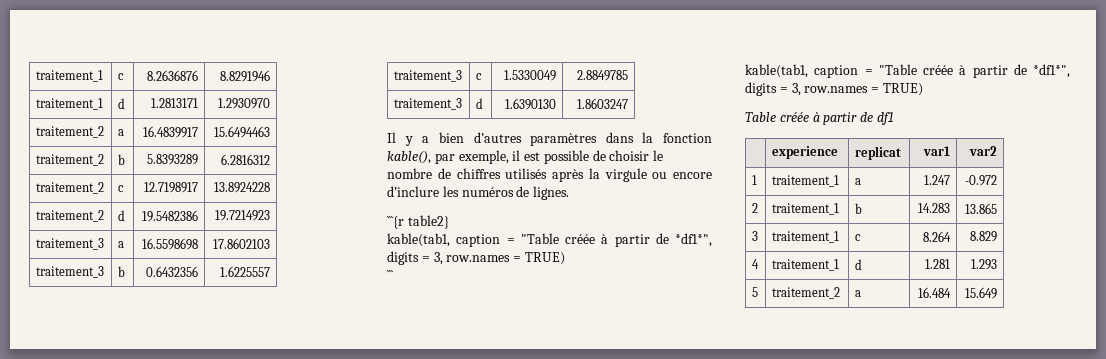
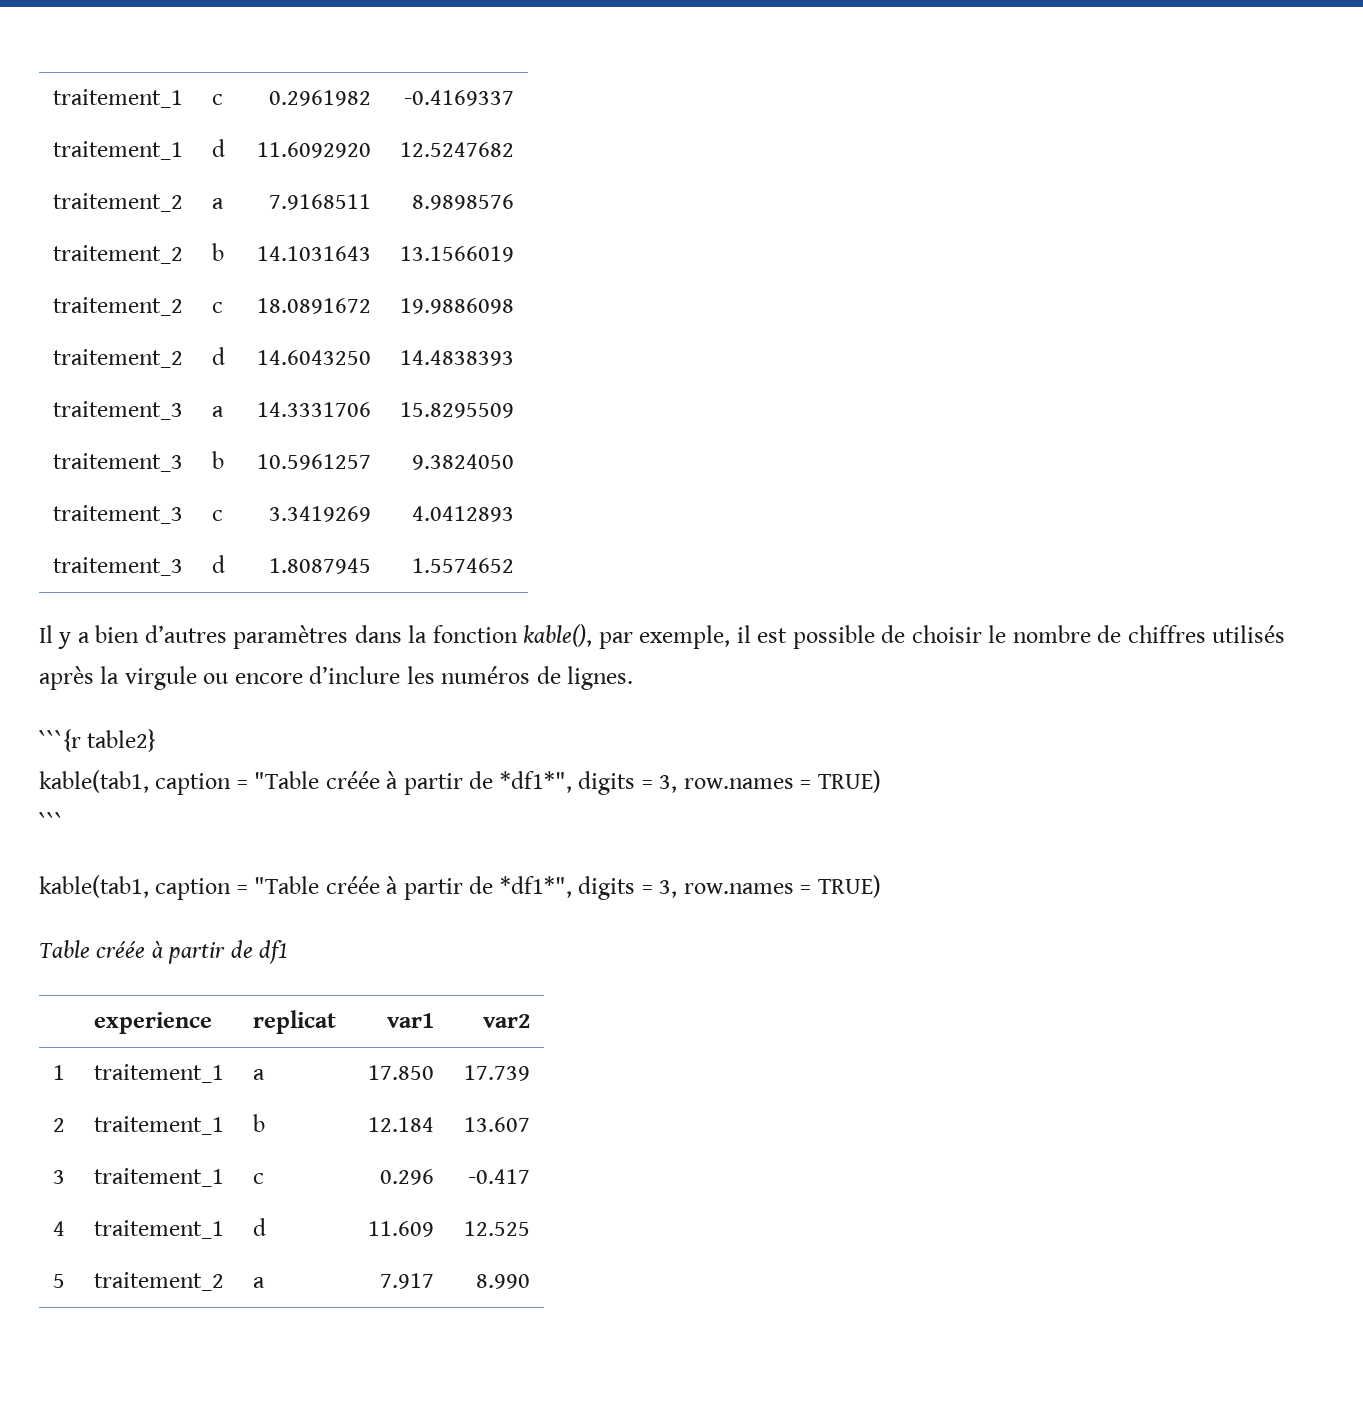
- traitement_1 | c | 8.2636876 | 8.8291946
- traitement_1 | d | 1.2813171 | 1.2930970
- traitement_2 | a | 16.4839917 | 15.6494463
+ traitement_1 | c | 0.2961982 | -0.4169337
+ traitement_1 | d | 11.6092920 | 12.5247682
+ traitement_2 | a | 7.9168511 | 8.9898576
- traitement_2 | b | 5.8393289 | 6.2816312
+ traitement_2 | b | 14.1031643 | 13.1566019
- traitement_2 | c | 12.7198917 | 13.8924228
+ traitement_2 | c | 18.0891672 | 19.9886098
- traitement_2 | d | 19.5482386 | 19.7214923
+ traitement_2 | d | 14.6043250 | 14.4838393
- traitement_3 | a | 16.5598698 | 17.8602103
+ traitement_3 | a | 14.3331706 | 15.8295509
- traitement_3 | b | 0.6432356 | 1.6225557
+ traitement_3 | b | 10.5961257 | 9.3824050
- traitement_3 | c | 1.5330049 | 2.8849785
+ traitement_3 | c | 3.3419269 | 4.0412893
- traitement_3 | d | 1.6390130 | 1.8603247
+ traitement_3 | d | 1.8087945 | 1.5574652
- 1 | traitement_1 | a | 1.247 | -0.972
+ 1 | traitement_1 | a | 17.850 | 17.739
- 2 | traitement_1 | b | 14.283 | 13.865
+ 2 | traitement_1 | b | 12.184 | 13.607
- 3 | traitement_1 | c | 8.264 | 8.829
+ 3 | traitement_1 | c | 0.296 | -0.417
- 4 | traitement_1 | d | 1.281 | 1.293
+ 4 | traitement_1 | d | 11.609 | 12.525
- 5 | traitement_2 | a | 16.484 | 15.649
+ 5 | traitement_2 | a | 7.917 | 8.990

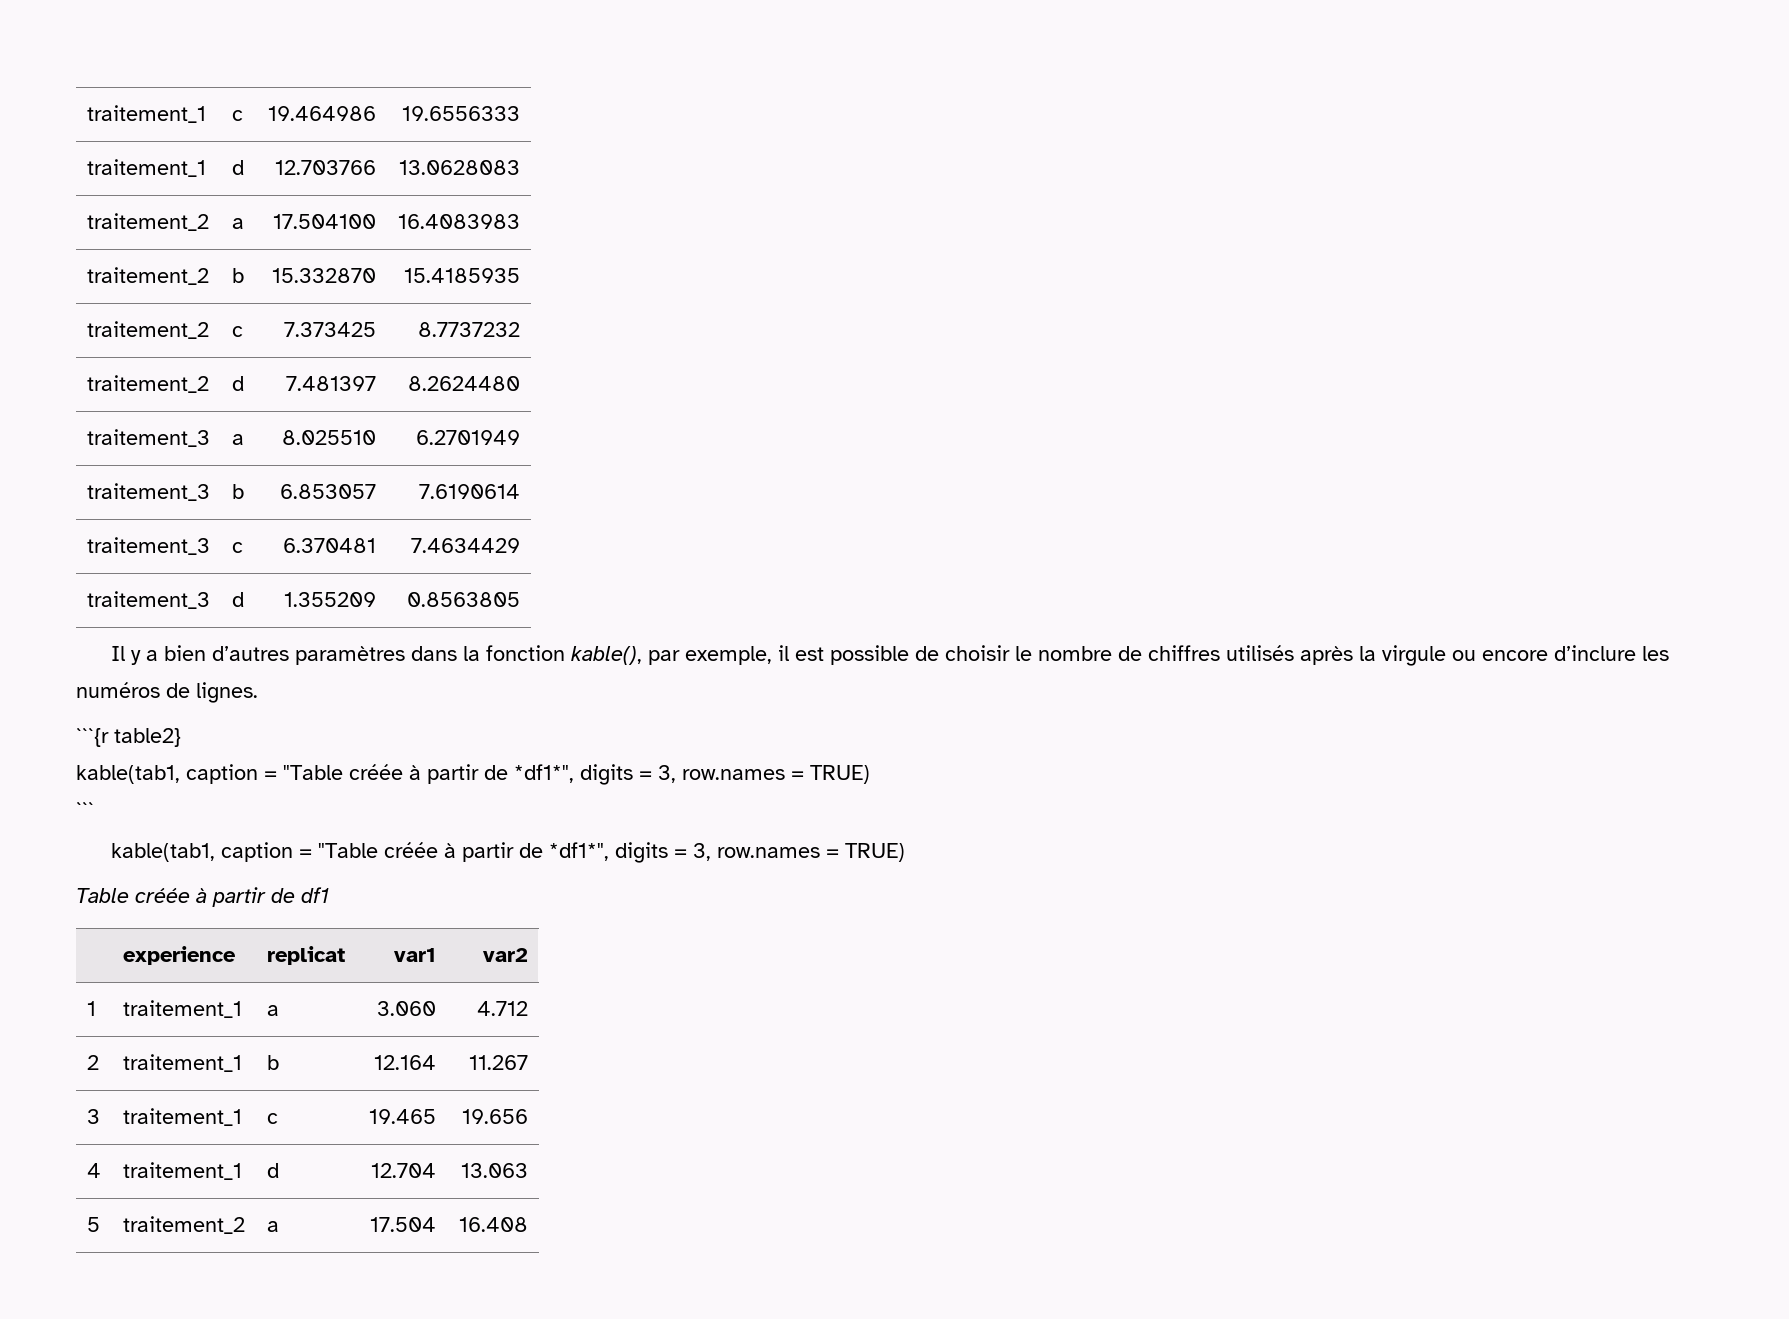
- traitement_1 | c | 0.2961982 | -0.4169337
- traitement_1 | d | 11.6092920 | 12.5247682
- traitement_2 | a | 7.9168511 | 8.9898576
+ traitement_1 | c | 19.464986 | 19.6556333
+ traitement_1 | d | 12.703766 | 13.0628083
+ traitement_2 | a | 17.504100 | 16.4083983
- traitement_2 | b | 14.1031643 | 13.1566019
+ traitement_2 | b | 15.332870 | 15.4185935
- traitement_2 | c | 18.0891672 | 19.9886098
+ traitement_2 | c | 7.373425 | 8.7737232
- traitement_2 | d | 14.6043250 | 14.4838393
+ traitement_2 | d | 7.481397 | 8.2624480
- traitement_3 | a | 14.3331706 | 15.8295509
+ traitement_3 | a | 8.025510 | 6.2701949
- traitement_3 | b | 10.5961257 | 9.3824050
+ traitement_3 | b | 6.853057 | 7.6190614
- traitement_3 | c | 3.3419269 | 4.0412893
+ traitement_3 | c | 6.370481 | 7.4634429
- traitement_3 | d | 1.8087945 | 1.5574652
+ traitement_3 | d | 1.355209 | 0.8563805
- 1 | traitement_1 | a | 17.850 | 17.739
+ 1 | traitement_1 | a | 3.060 | 4.712
- 2 | traitement_1 | b | 12.184 | 13.607
+ 2 | traitement_1 | b | 12.164 | 11.267
- 3 | traitement_1 | c | 0.296 | -0.417
+ 3 | traitement_1 | c | 19.465 | 19.656
- 4 | traitement_1 | d | 11.609 | 12.525
+ 4 | traitement_1 | d | 12.704 | 13.063
- 5 | traitement_2 | a | 7.917 | 8.990
+ 5 | traitement_2 | a | 17.504 | 16.408

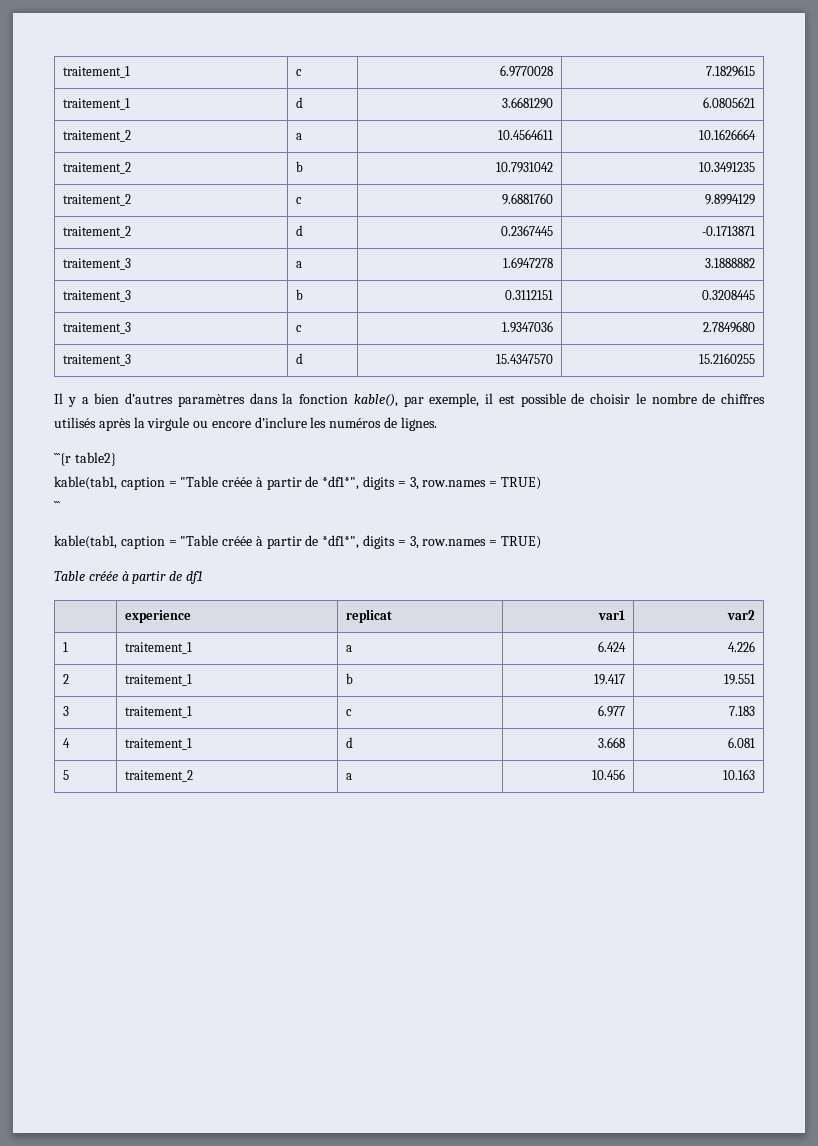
- traitement_1 | c | 19.464986 | 19.6556333
- traitement_1 | d | 12.703766 | 13.0628083
- traitement_2 | a | 17.504100 | 16.4083983
+ traitement_1 | c | 6.9770028 | 7.1829615
+ traitement_1 | d | 3.6681290 | 6.0805621
+ traitement_2 | a | 10.4564611 | 10.1626664
- traitement_2 | b | 15.332870 | 15.4185935
+ traitement_2 | b | 10.7931042 | 10.3491235
- traitement_2 | c | 7.373425 | 8.7737232
+ traitement_2 | c | 9.6881760 | 9.8994129
- traitement_2 | d | 7.481397 | 8.2624480
+ traitement_2 | d | 0.2367445 | -0.1713871
- traitement_3 | a | 8.025510 | 6.2701949
+ traitement_3 | a | 1.6947278 | 3.1888882
- traitement_3 | b | 6.853057 | 7.6190614
+ traitement_3 | b | 0.3112151 | 0.3208445
- traitement_3 | c | 6.370481 | 7.4634429
+ traitement_3 | c | 1.9347036 | 2.7849680
- traitement_3 | d | 1.355209 | 0.8563805
+ traitement_3 | d | 15.4347570 | 15.2160255
- 1 | traitement_1 | a | 3.060 | 4.712
+ 1 | traitement_1 | a | 6.424 | 4.226
- 2 | traitement_1 | b | 12.164 | 11.267
+ 2 | traitement_1 | b | 19.417 | 19.551
- 3 | traitement_1 | c | 19.465 | 19.656
+ 3 | traitement_1 | c | 6.977 | 7.183
- 4 | traitement_1 | d | 12.704 | 13.063
+ 4 | traitement_1 | d | 3.668 | 6.081
- 5 | traitement_2 | a | 17.504 | 16.408
+ 5 | traitement_2 | a | 10.456 | 10.163

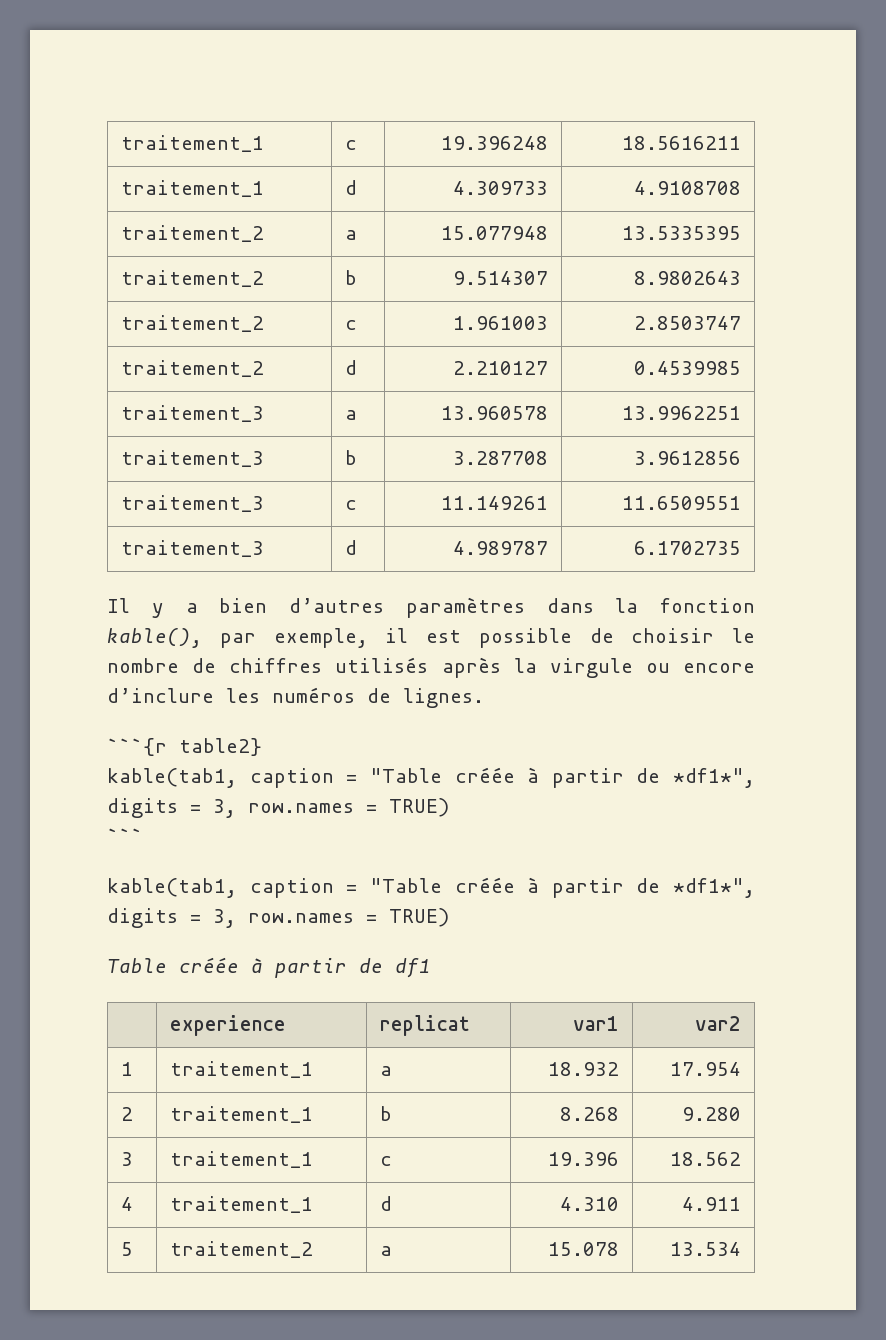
- traitement_1 | c | 6.9770028 | 7.1829615
- traitement_1 | d | 3.6681290 | 6.0805621
- traitement_2 | a | 10.4564611 | 10.1626664
+ traitement_1 | c | 19.396248 | 18.5616211
+ traitement_1 | d | 4.309733 | 4.9108708
+ traitement_2 | a | 15.077948 | 13.5335395
- traitement_2 | b | 10.7931042 | 10.3491235
+ traitement_2 | b | 9.514307 | 8.9802643
- traitement_2 | c | 9.6881760 | 9.8994129
+ traitement_2 | c | 1.961003 | 2.8503747
- traitement_2 | d | 0.2367445 | -0.1713871
+ traitement_2 | d | 2.210127 | 0.4539985
- traitement_3 | a | 1.6947278 | 3.1888882
+ traitement_3 | a | 13.960578 | 13.9962251
- traitement_3 | b | 0.3112151 | 0.3208445
+ traitement_3 | b | 3.287708 | 3.9612856
- traitement_3 | c | 1.9347036 | 2.7849680
+ traitement_3 | c | 11.149261 | 11.6509551
- traitement_3 | d | 15.4347570 | 15.2160255
+ traitement_3 | d | 4.989787 | 6.1702735
- 1 | traitement_1 | a | 6.424 | 4.226
+ 1 | traitement_1 | a | 18.932 | 17.954
- 2 | traitement_1 | b | 19.417 | 19.551
+ 2 | traitement_1 | b | 8.268 | 9.280
- 3 | traitement_1 | c | 6.977 | 7.183
+ 3 | traitement_1 | c | 19.396 | 18.562
- 4 | traitement_1 | d | 3.668 | 6.081
+ 4 | traitement_1 | d | 4.310 | 4.911
- 5 | traitement_2 | a | 10.456 | 10.163
+ 5 | traitement_2 | a | 15.078 | 13.534

